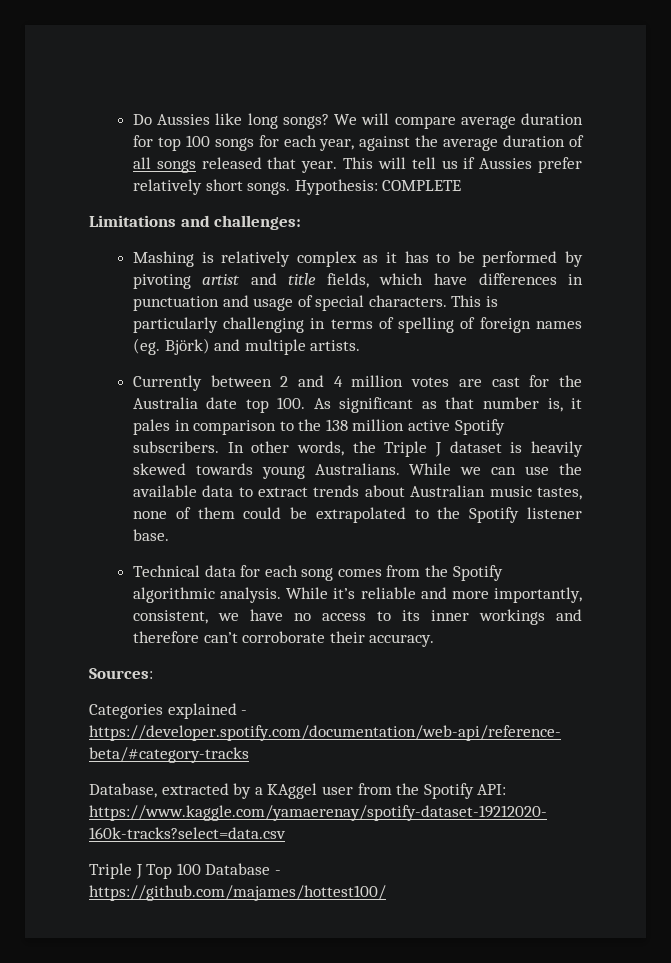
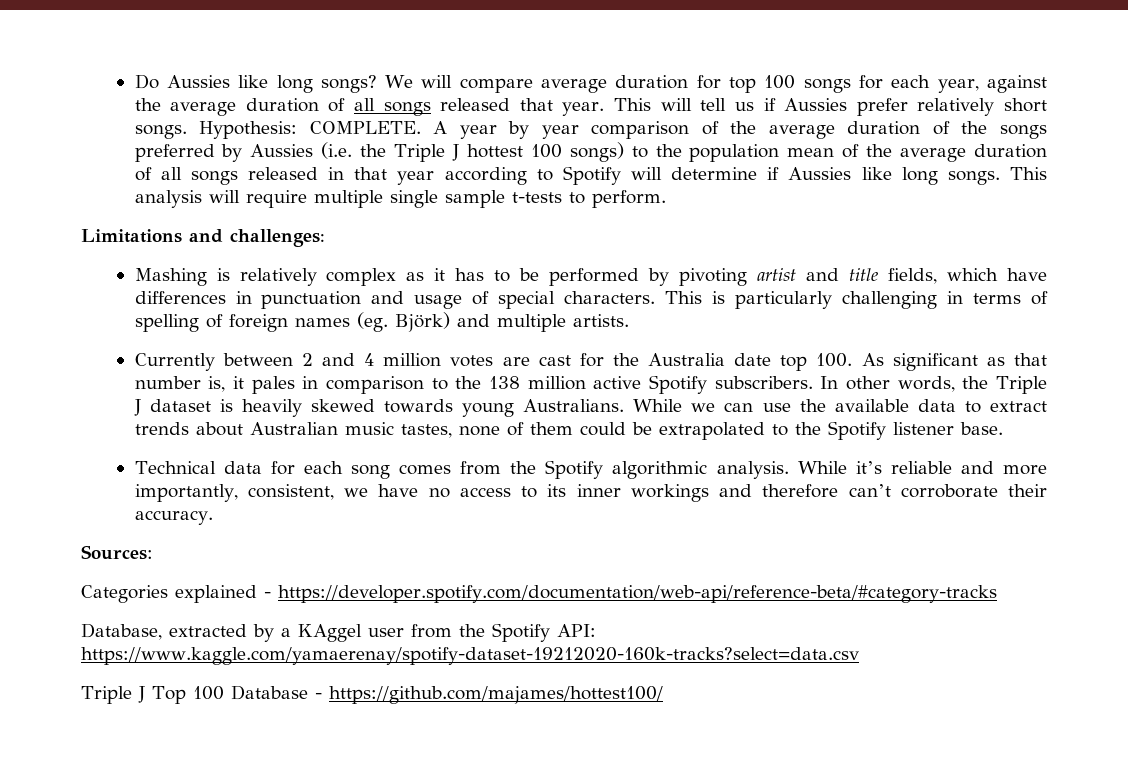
- Hypothesis: COMPLETE
+ Hypothesis: COMPLETE. A year by year comparison of the average duration of the songs preferred by Aussies (i.e. the Triple J hottest 100 songs) to the population mean of the average duration of all songs released in that year according to Spotify will determine if Aussies like long songs. This analysis will require multiple single sample t-tests to perform.

